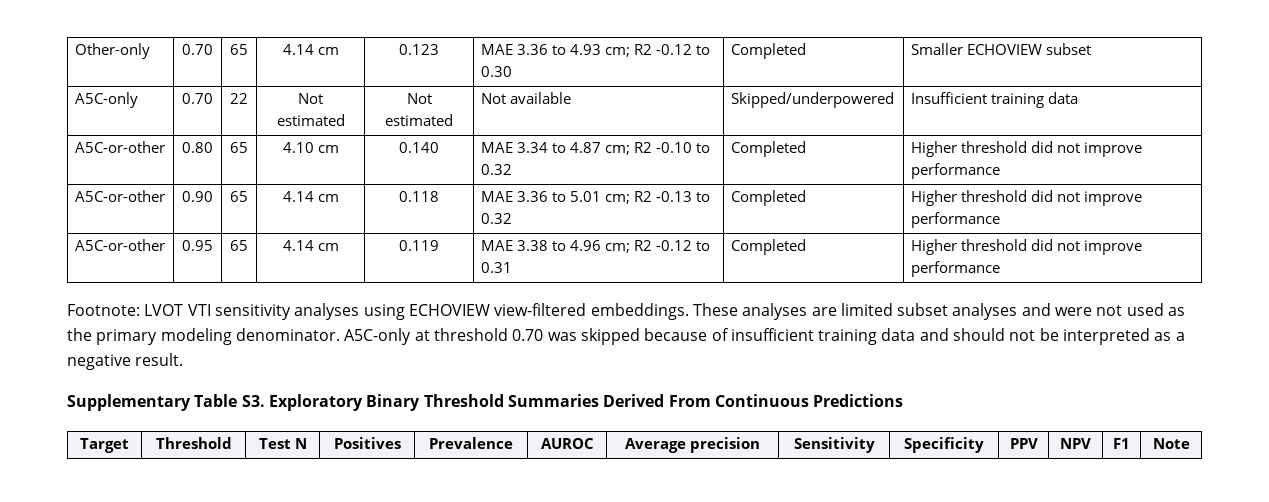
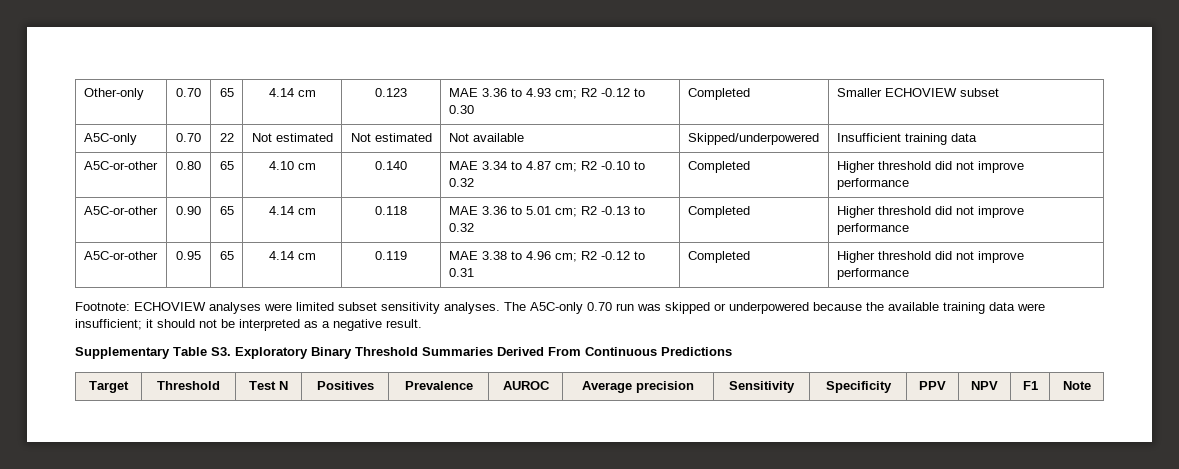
- Footnote: LVOT VTI sensitivity analyses using ECHOVIEW view-filtered embeddings. These analyses are limited subset analyses and were not used as the primary modeling denominator. A5C-only at threshold 0.70 was skipped because of insufficient training data and should not be interpreted as a negative result.
+ Footnote: ECHOVIEW analyses were limited subset sensitivity analyses. The A5C-only 0.70 run was skipped or underpowered because the available training data were insufficient; it should not be interpreted as a negative result.

